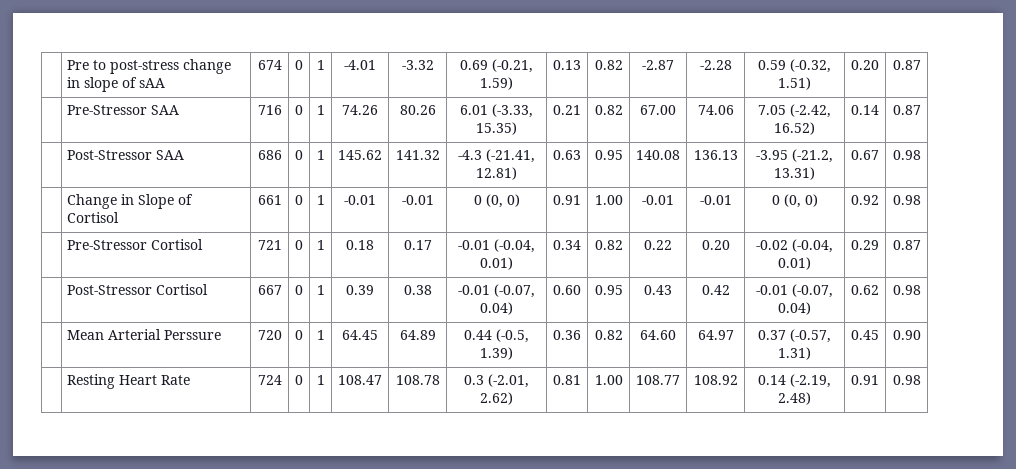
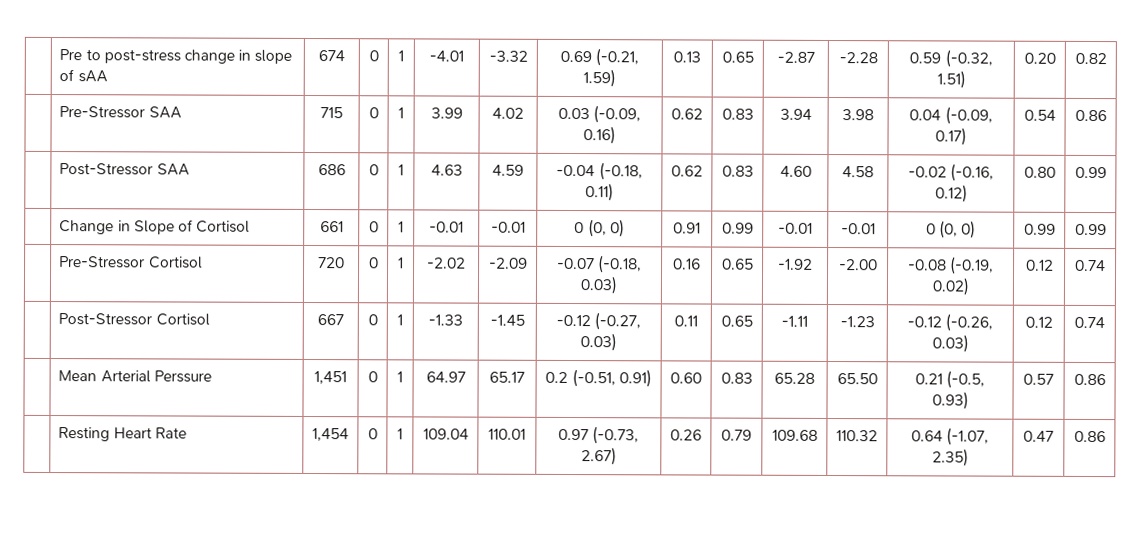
- | Pre to post-stress change in slope of sAA | 674 | 0 | 1 | -4.01 | -3.32 | 0.69 (-0.21, 1.59) | 0.13 | 0.82 | -2.87 | -2.28 | 0.59 (-0.32, 1.51) | 0.20 | 0.87
+ | Pre to post-stress change in slope of sAA | 674 | 0 | 1 | -4.01 | -3.32 | 0.69 (-0.21, 1.59) | 0.13 | 0.65 | -2.87 | -2.28 | 0.59 (-0.32, 1.51) | 0.20 | 0.82
- | Pre-Stressor SAA | 716 | 0 | 1 | 74.26 | 80.26 | 6.01 (-3.33, 15.35) | 0.21 | 0.82 | 67.00 | 74.06 | 7.05 (-2.42, 16.52) | 0.14 | 0.87
+ | Pre-Stressor SAA | 715 | 0 | 1 | 3.99 | 4.02 | 0.03 (-0.09, 0.16) | 0.62 | 0.83 | 3.94 | 3.98 | 0.04 (-0.09, 0.17) | 0.54 | 0.86
- | Post-Stressor SAA | 686 | 0 | 1 | 145.62 | 141.32 | -4.3 (-21.41, 12.81) | 0.63 | 0.95 | 140.08 | 136.13 | -3.95 (-21.2, 13.31) | 0.67 | 0.98
+ | Post-Stressor SAA | 686 | 0 | 1 | 4.63 | 4.59 | -0.04 (-0.18, 0.11) | 0.62 | 0.83 | 4.60 | 4.58 | -0.02 (-0.16, 0.12) | 0.80 | 0.99
- | Change in Slope of Cortisol | 661 | 0 | 1 | -0.01 | -0.01 | 0 (0, 0) | 0.91 | 1.00 | -0.01 | -0.01 | 0 (0, 0) | 0.92 | 0.98
+ | Change in Slope of Cortisol | 661 | 0 | 1 | -0.01 | -0.01 | 0 (0, 0) | 0.91 | 0.99 | -0.01 | -0.01 | 0 (0, 0) | 0.99 | 0.99
- | Pre-Stressor Cortisol | 721 | 0 | 1 | 0.18 | 0.17 | -0.01 (-0.04, 0.01) | 0.34 | 0.82 | 0.22 | 0.20 | -0.02 (-0.04, 0.01) | 0.29 | 0.87
+ | Pre-Stressor Cortisol | 720 | 0 | 1 | -2.02 | -2.09 | -0.07 (-0.18, 0.03) | 0.16 | 0.65 | -1.92 | -2.00 | -0.08 (-0.19, 0.02) | 0.12 | 0.74
- | Post-Stressor Cortisol | 667 | 0 | 1 | 0.39 | 0.38 | -0.01 (-0.07, 0.04) | 0.60 | 0.95 | 0.43 | 0.42 | -0.01 (-0.07, 0.04) | 0.62 | 0.98
+ | Post-Stressor Cortisol | 667 | 0 | 1 | -1.33 | -1.45 | -0.12 (-0.27, 0.03) | 0.11 | 0.65 | -1.11 | -1.23 | -0.12 (-0.26, 0.03) | 0.12 | 0.74
- | Mean Arterial Perssure | 720 | 0 | 1 | 64.45 | 64.89 | 0.44 (-0.5, 1.39) | 0.36 | 0.82 | 64.60 | 64.97 | 0.37 (-0.57, 1.31) | 0.45 | 0.90
+ | Mean Arterial Perssure | 1,451 | 0 | 1 | 64.97 | 65.17 | 0.2 (-0.51, 0.91) | 0.60 | 0.83 | 65.28 | 65.50 | 0.21 (-0.5, 0.93) | 0.57 | 0.86
- | Resting Heart Rate | 724 | 0 | 1 | 108.47 | 108.78 | 0.3 (-2.01, 2.62) | 0.81 | 1.00 | 108.77 | 108.92 | 0.14 (-2.19, 2.48) | 0.91 | 0.98
+ | Resting Heart Rate | 1,454 | 0 | 1 | 109.04 | 110.01 | 0.97 (-0.73, 2.67) | 0.26 | 0.79 | 109.68 | 110.32 | 0.64 (-1.07, 2.35) | 0.47 | 0.86

